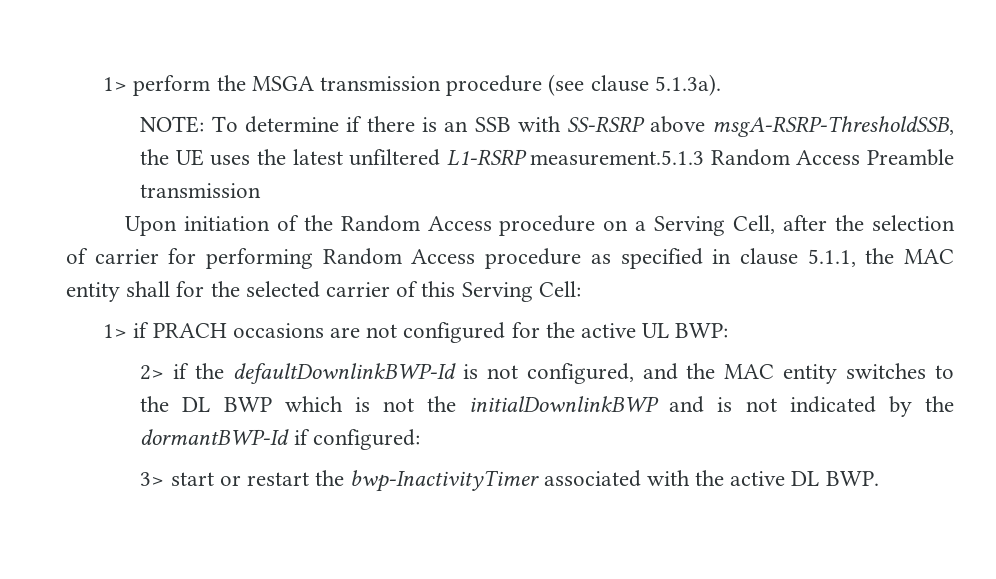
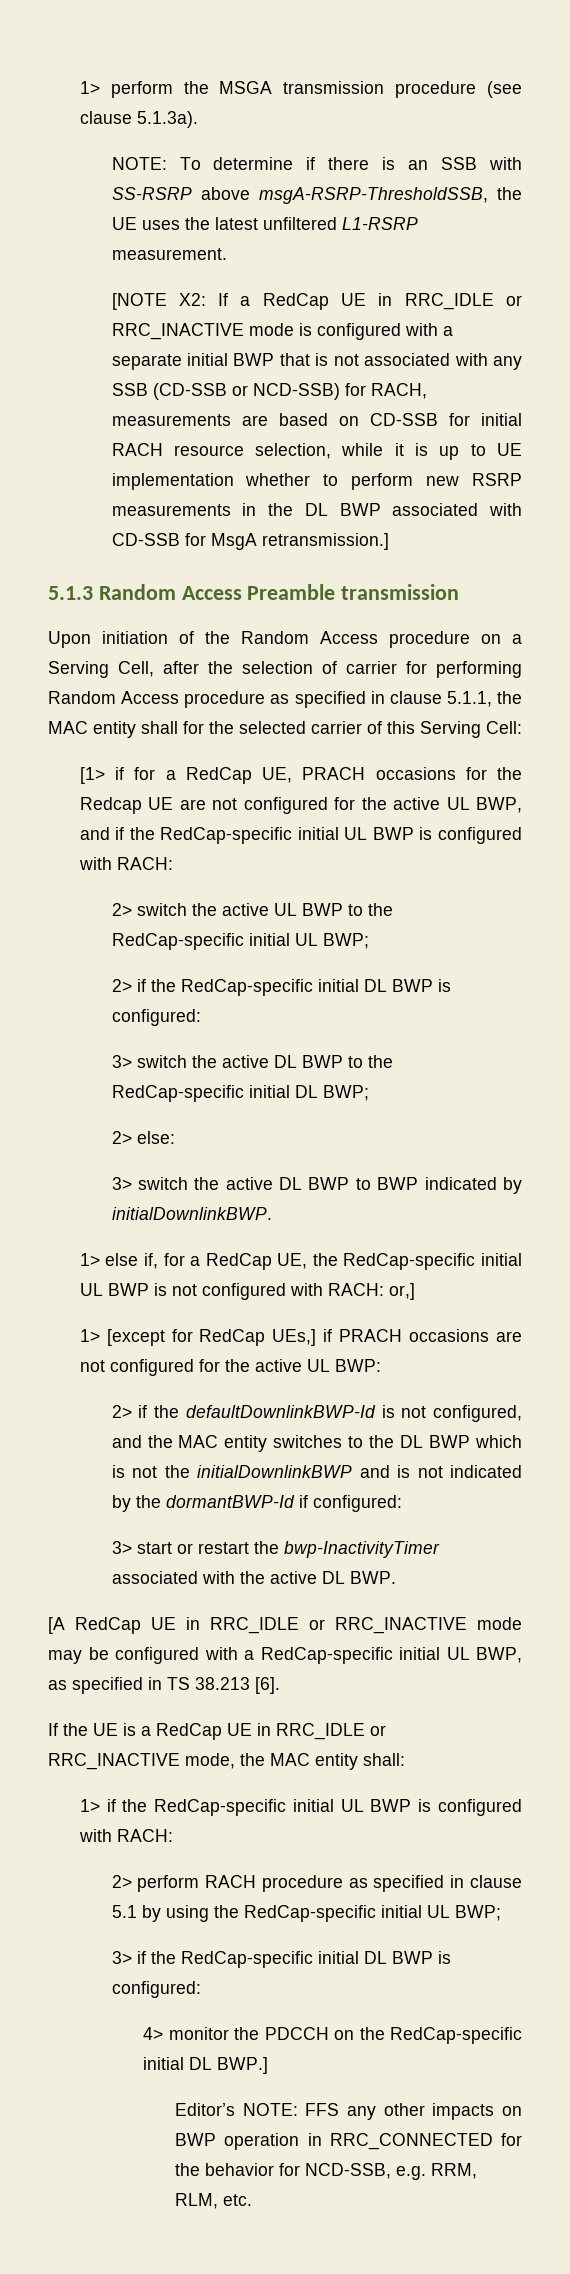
- NOTE: To determine if there is an SSB with SS-RSRP above msgA-RSRP-ThresholdSSB, the UE uses the latest unfiltered L1-RSRP measurement.5.1.3 Random Access Preamble transmission
+ NOTE: To determine if there is an SSB with SS-RSRP above msgA-RSRP-ThresholdSSB, the UE uses the latest unfiltered L1-RSRP measurement.
+ [NOTE X2: If a RedCap UE in RRC_IDLE or RRC_INACTIVE mode is configured with a separate initial BWP that is not associated with any SSB (CD-SSB or NCD-SSB) for RACH, measurements are based on CD-SSB for initial RACH resource selection, while it is up to UE implementation whether to perform new RSRP measurements in the DL BWP associated with CD-SSB for MsgA retransmission.]
+ 5.1.3 Random Access Preamble transmission
- 1> if PRACH occasions are not configured for the active UL BWP:
+ [1> if for a RedCap UE, PRACH occasions for the Redcap UE are not configured for the active UL BWP, and if the RedCap-specific initial UL BWP is configured with RACH:
+ 2> switch the active UL BWP to the RedCap-specific initial UL BWP;
+ 2> if the RedCap-specific initial DL BWP is configured:
+ 3> switch the active DL BWP to the RedCap-specific initial DL BWP;
+ 2> else:
+ 3> switch the active DL BWP to BWP indicated by initialDownlinkBWP.
+ 1> else if, for a RedCap UE, the RedCap-specific initial UL BWP is not configured with RACH: or,]
+ 1> [except for RedCap UEs,] if PRACH occasions are not configured for the active UL BWP:
+ [A RedCap UE in RRC_IDLE or RRC_INACTIVE mode may be configured with a RedCap-specific initial UL BWP, as specified in TS 38.213 [6].
+ If the UE is a RedCap UE in RRC_IDLE or RRC_INACTIVE mode, the MAC entity shall:
+ 1> if the RedCap-specific initial UL BWP is configured with RACH:
+ 2> perform RACH procedure as specified in clause 5.1 by using the RedCap-specific initial UL BWP;
+ 3> if the RedCap-specific initial DL BWP is configured:
+ 4> monitor the PDCCH on the RedCap-specific initial DL BWP.]
+ Editor’s NOTE: FFS any other impacts on BWP operation in RRC_CONNECTED for the behavior for NCD-SSB, e.g. RRM, RLM, etc.

